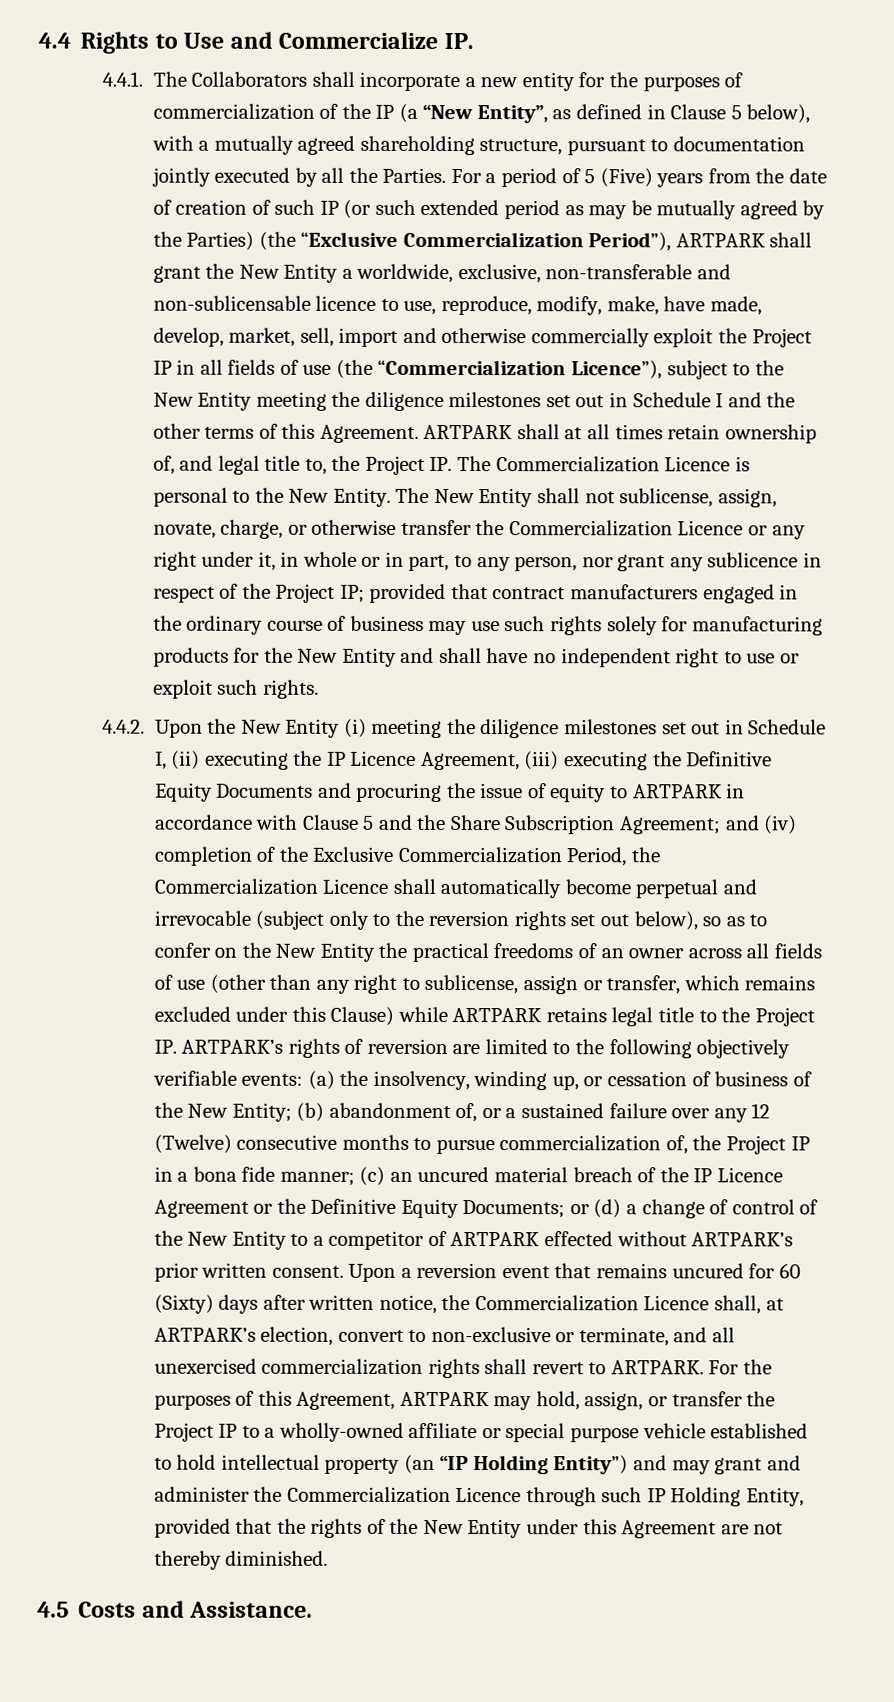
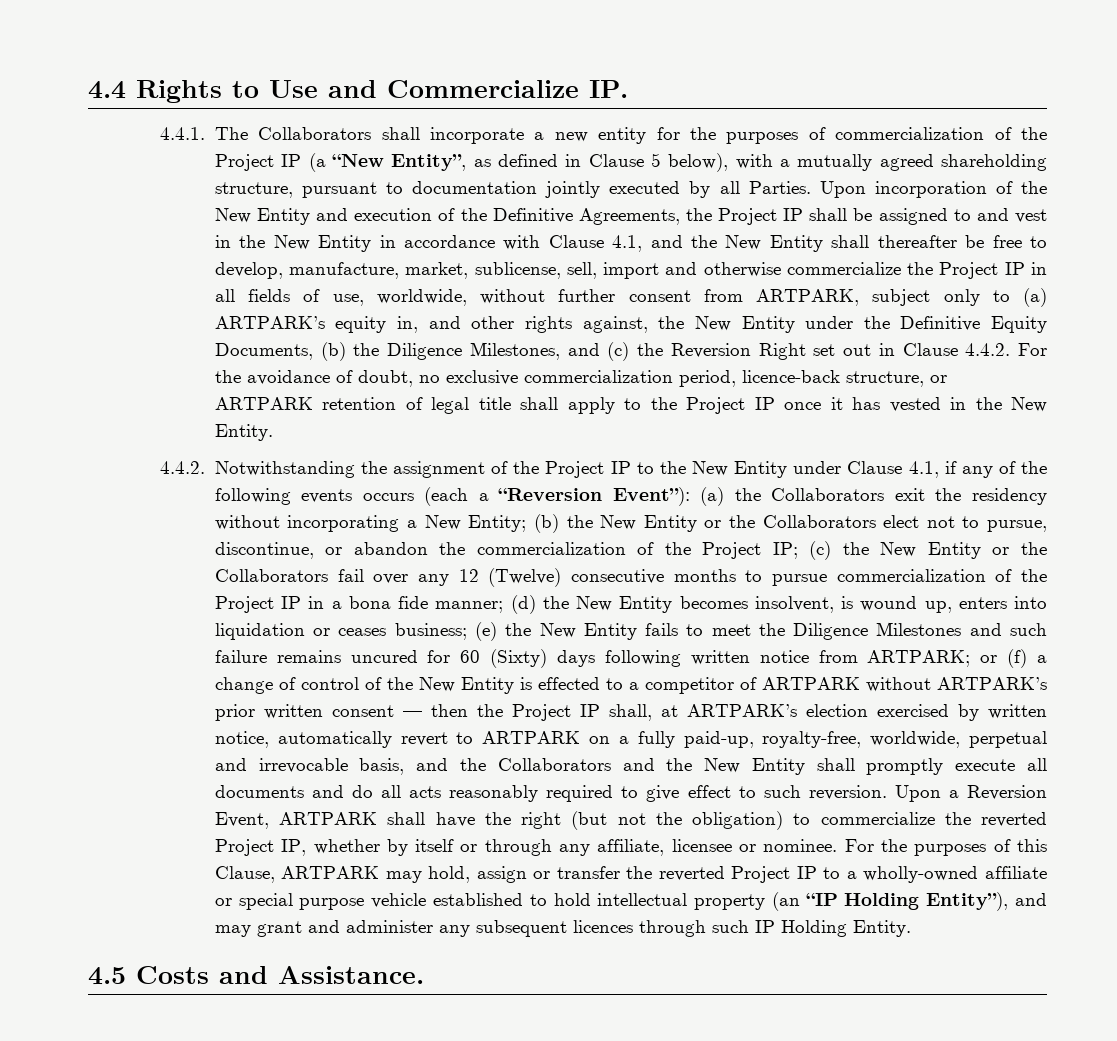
- 4.4.1. The Collaborators shall incorporate a new entity for the purposes of commercialization of the IP (a “New Entity”, as defined in Clause 5 below), with a mutually agreed shareholding structure, pursuant to documentation jointly executed by all the Parties. For a period of 5 (Five) years from the date of creation of such IP (or such extended period as may be mutually agreed by the Parties) (the “Exclusive Commercialization Period”), ARTPARK shall grant the New Entity a worldwide, exclusive, non-transferable and non-sublicensable licence to use, reproduce, modify, make, have made, develop, market, sell, import and otherwise commercially exploit the Project IP in all fields of use (the “Commercialization Licence”), subject to the New Entity meeting the diligence milestones set out in Schedule I and the other terms of this Agreement. ARTPARK shall at all times retain ownership of, and legal title to, the Project IP. The Commercialization Licence is personal to the New Entity. The New Entity shall not sublicense, assign, novate, charge, or otherwise transfer the Commercialization Licence or any right under it, in whole or in part, to any person, nor grant any sublicence in respect of the Project IP; provided that contract manufacturers engaged in the ordinary course of business may use such rights solely for manufacturing products for the New Entity and shall have no independent right to use or exploit such rights.
- 4.4.2. Upon the New Entity (i) meeting the diligence milestones set out in Schedule I, (ii) executing the IP Licence Agreement, (iii) executing the Definitive Equity Documents and procuring the issue of equity to ARTPARK in accordance with Clause 5 and the Share Subscription Agreement; and (iv) completion of the Exclusive Commercialization Period, the Commercialization Licence shall automatically become perpetual and irrevocable (subject only to the reversion rights set out below), so as to confer on the New Entity the practical freedoms of an owner across all fields of use (other than any right to sublicense, assign or transfer, which remains excluded under this Clause) while ARTPARK retains legal title to the Project IP. ARTPARK’s rights of reversion are limited to the following objectively verifiable events: (a) the insolvency, winding up, or cessation of business of the New Entity; (b) abandonment of, or a sustained failure over any 12 (Twelve) consecutive months to pursue commercialization of, the Project IP in a bona fide manner;
+ 4.4.1. The Collaborators shall incorporate a new entity for the purposes of commercialization of the Project IP (a “New Entity”, as defined in Clause 5 below), with a mutually agreed shareholding structure, pursuant to documentation jointly executed by all Parties. Upon incorporation of the New Entity and execution of the Definitive Agreements, the Project IP shall be assigned to and vest in the New Entity in accordance with Clause 4.1, and the New Entity shall thereafter be free to develop, manufacture, market, sublicense, sell, import and otherwise commercialize the Project IP in all fields of use, worldwide, without further consent from ARTPARK, subject only to (a) ARTPARK’s equity in, and other rights against, the New Entity under the Definitive Equity Documents, (b) the Diligence Milestones, and (c) the Reversion Right set out in Clause 4.4.2. For the avoidance of doubt, no exclusive commercialization period, licence-back structure, or ARTPARK retention of legal title shall apply to the Project IP once it has vested in the New Entity.
+ 4.4.2. Notwithstanding the assignment of the Project IP to the New Entity under Clause 4.1, if any of the following events occurs (each a “Reversion Event”): (a) the Collaborators exit the residency without incorporating a New Entity; (b) the New Entity or the Collaborators elect not to pursue, discontinue, or abandon the commercialization of the Project IP; (c) the New Entity or the Collaborators fail over any 12 (Twelve) consecutive months to pursue commercialization of the Project IP in a bona fide manner;
- (c) an uncured material breach of the IP Licence Agreement or the Definitive Equity Documents; or (d) a change of control of the New Entity to a competitor of ARTPARK effected without ARTPARK’s prior written consent. Upon a reversion event that remains uncured for 60 (Sixty) days after written notice, the Commercialization Licence shall, at ARTPARK’s election, convert to non-exclusive or terminate, and all unexercised commercialization rights shall revert to ARTPARK.
+ (d) the New Entity becomes insolvent, is wound up, enters into liquidation or ceases business; (e) the New Entity fails to meet the Diligence Milestones and such failure remains uncured for 60 (Sixty) days following written notice from ARTPARK; or (f) a change of control of the New Entity is effected to a competitor of ARTPARK without ARTPARK’s prior written consent — then the Project IP shall, at ARTPARK’s election exercised by written notice, automatically revert to ARTPARK on a fully paid-up, royalty-free, worldwide, perpetual and irrevocable basis, and the Collaborators and the New Entity shall promptly execute all documents and do all acts reasonably required to give effect to such reversion. Upon a Reversion Event, ARTPARK shall have the right (but not the obligation) to commercialize the reverted Project IP, whether by itself or through any affiliate, licensee or nominee.
- For the purposes of this Agreement, ARTPARK may hold, assign, or transfer the Project IP to a wholly-owned affiliate or special purpose vehicle established to hold intellectual property (an “IP Holding Entity”) and may grant and administer the Commercialization Licence through such IP Holding Entity, provided that the rights of the New Entity under this Agreement are not thereby diminished.
+ For the purposes of this Clause, ARTPARK may hold, assign or transfer the reverted Project IP to a wholly-owned affiliate or special purpose vehicle established to hold intellectual property (an “IP Holding Entity”), and may grant and administer any subsequent licences through such IP Holding Entity.

